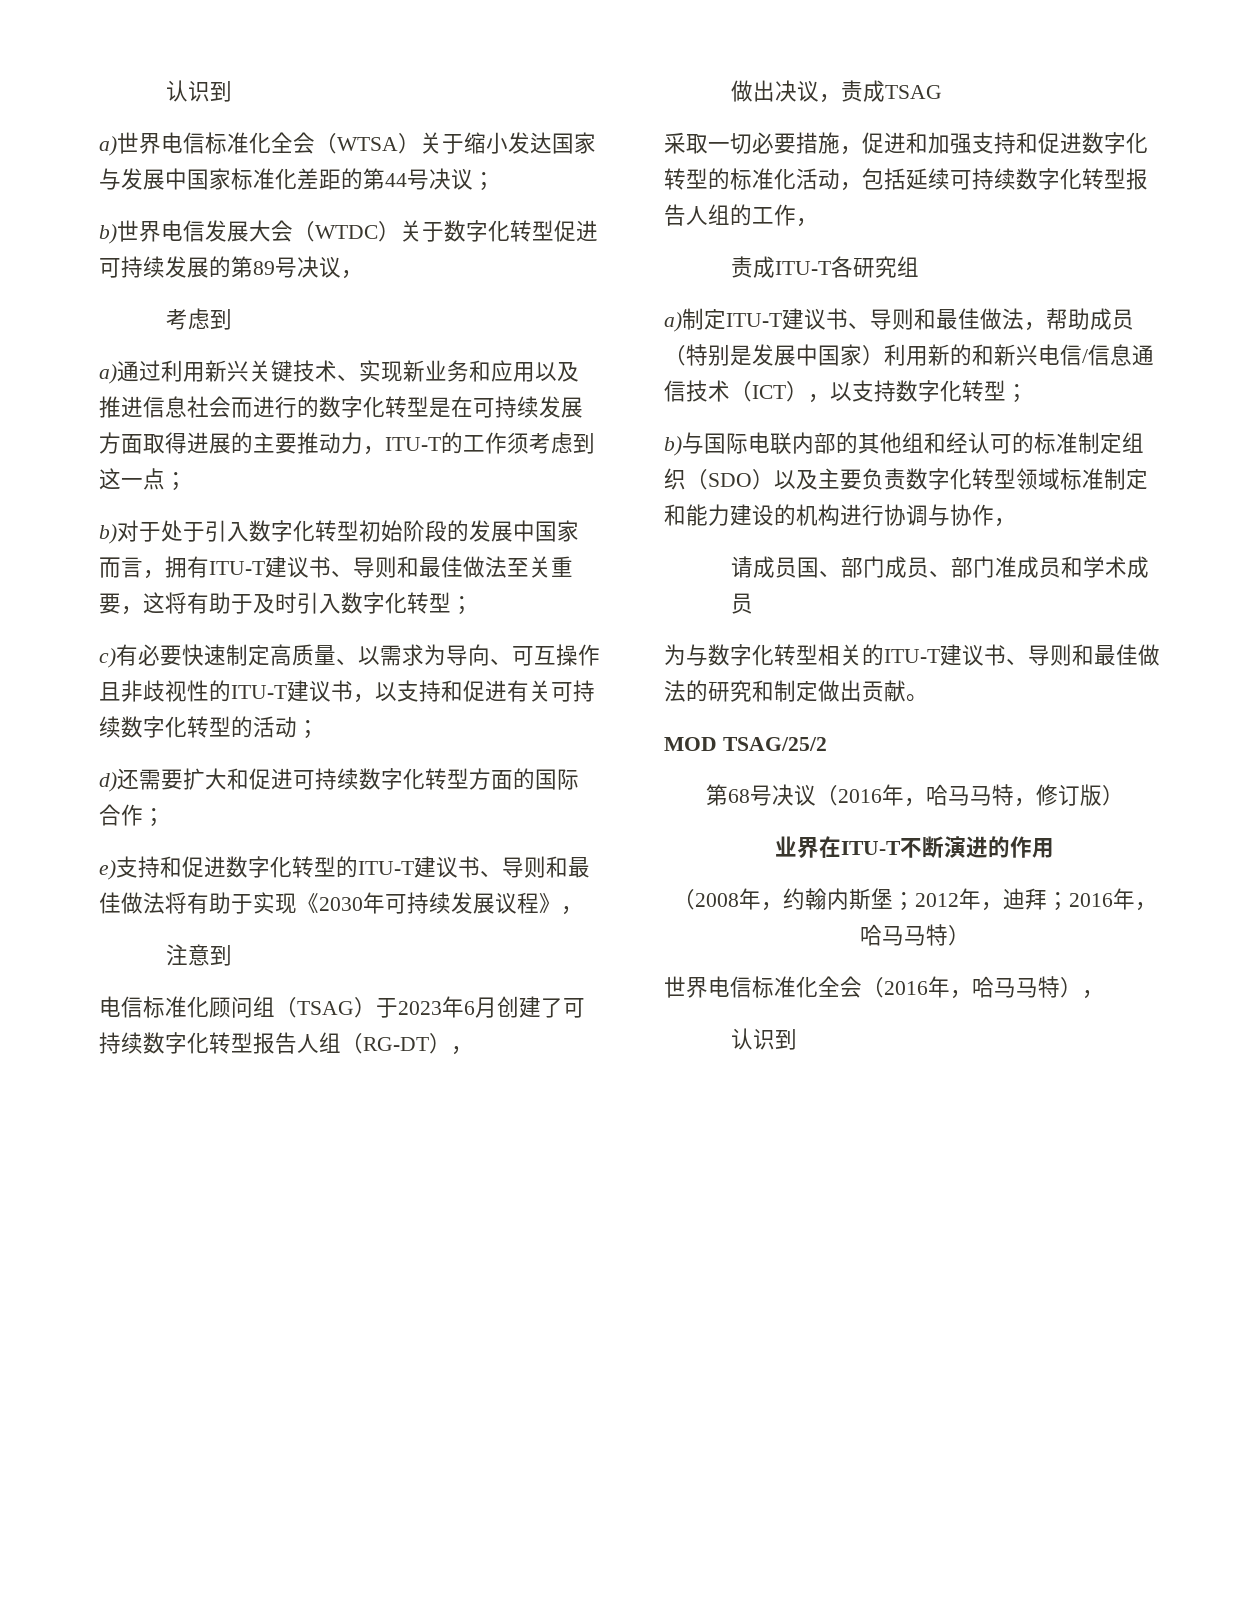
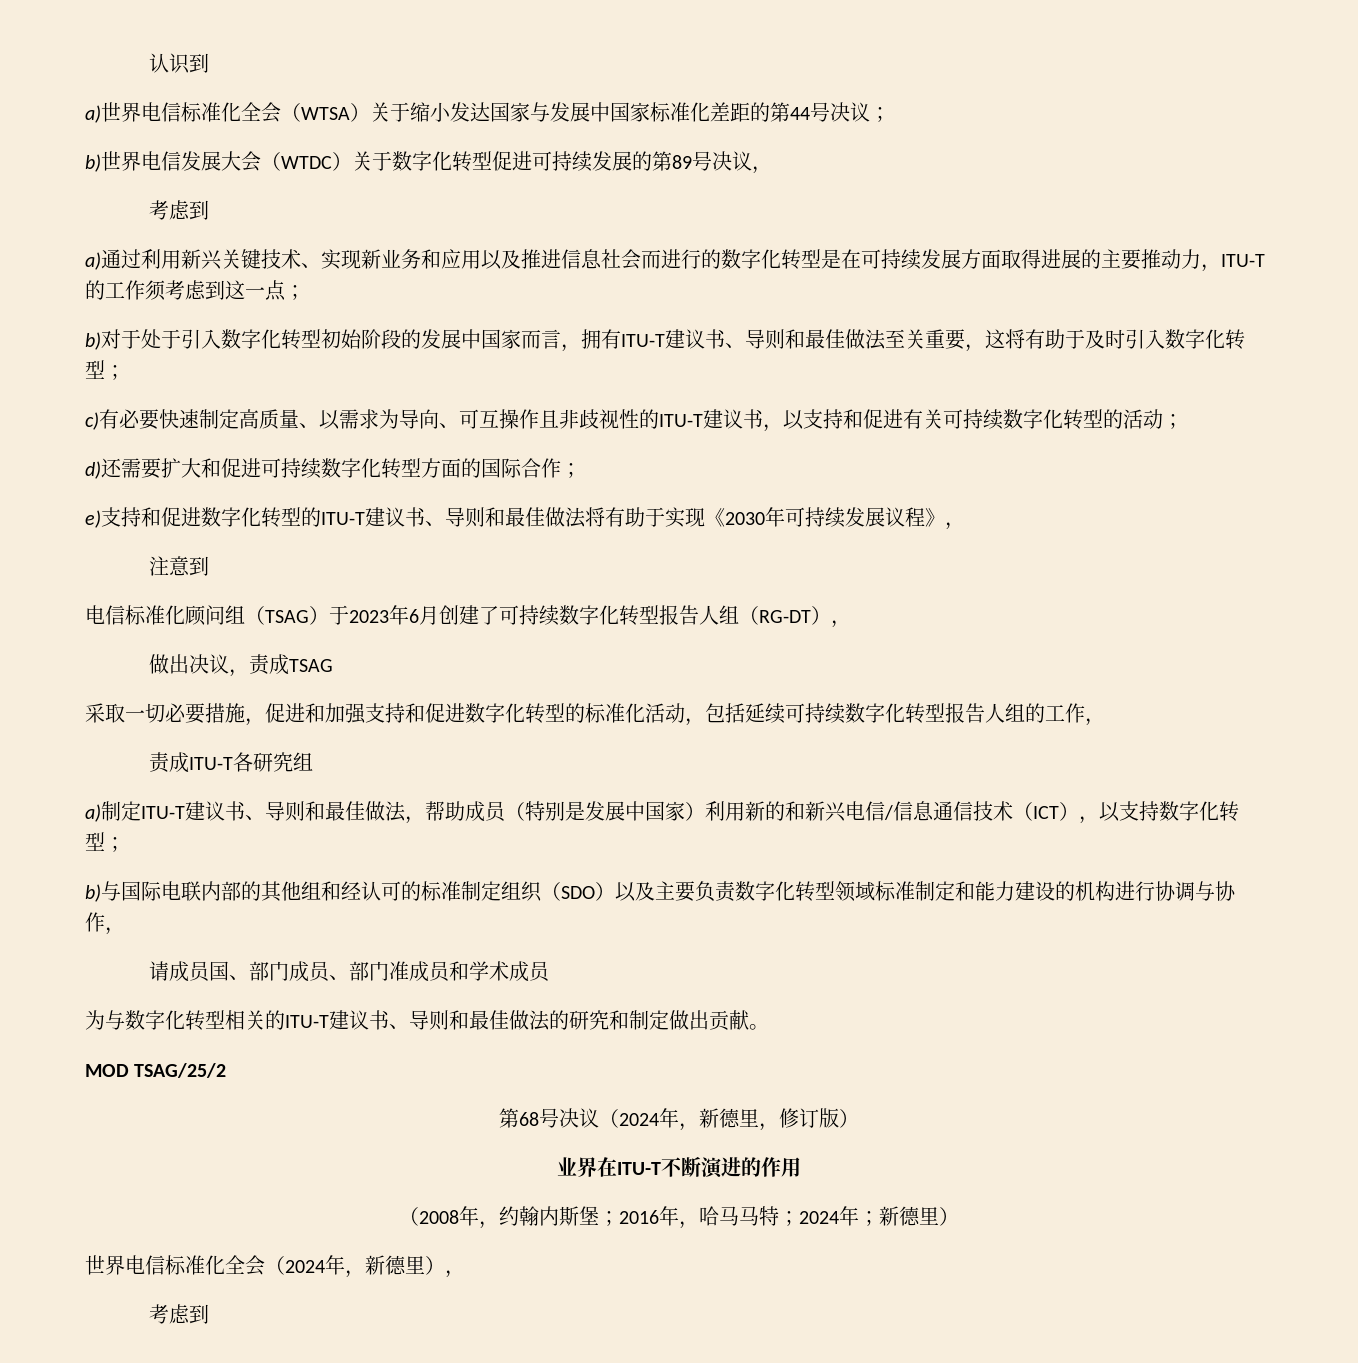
- 第68号决议（2016年，哈马马特，修订版）
+ 第68号决议（2024年，新德里，修订版）
- （2008年，约翰内斯堡；2012年，迪拜；2016年，哈马马特）
+ （2008年，约翰内斯堡；2016年，哈马马特；2024年；新德里）
- 世界电信标准化全会（2016年，哈马马特），
- 认识到
+ 世界电信标准化全会（2024年，新德里），
+ 考虑到

